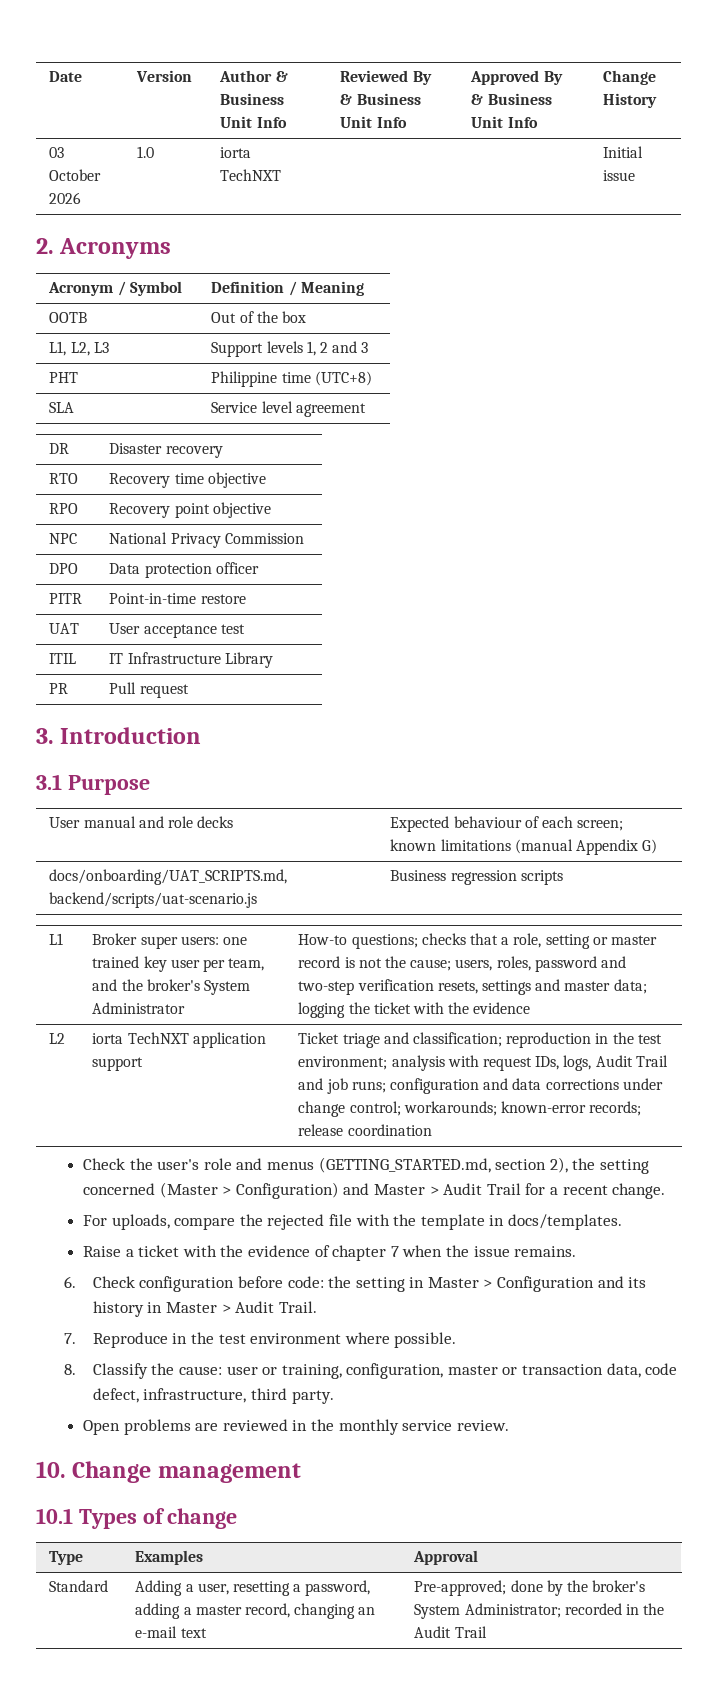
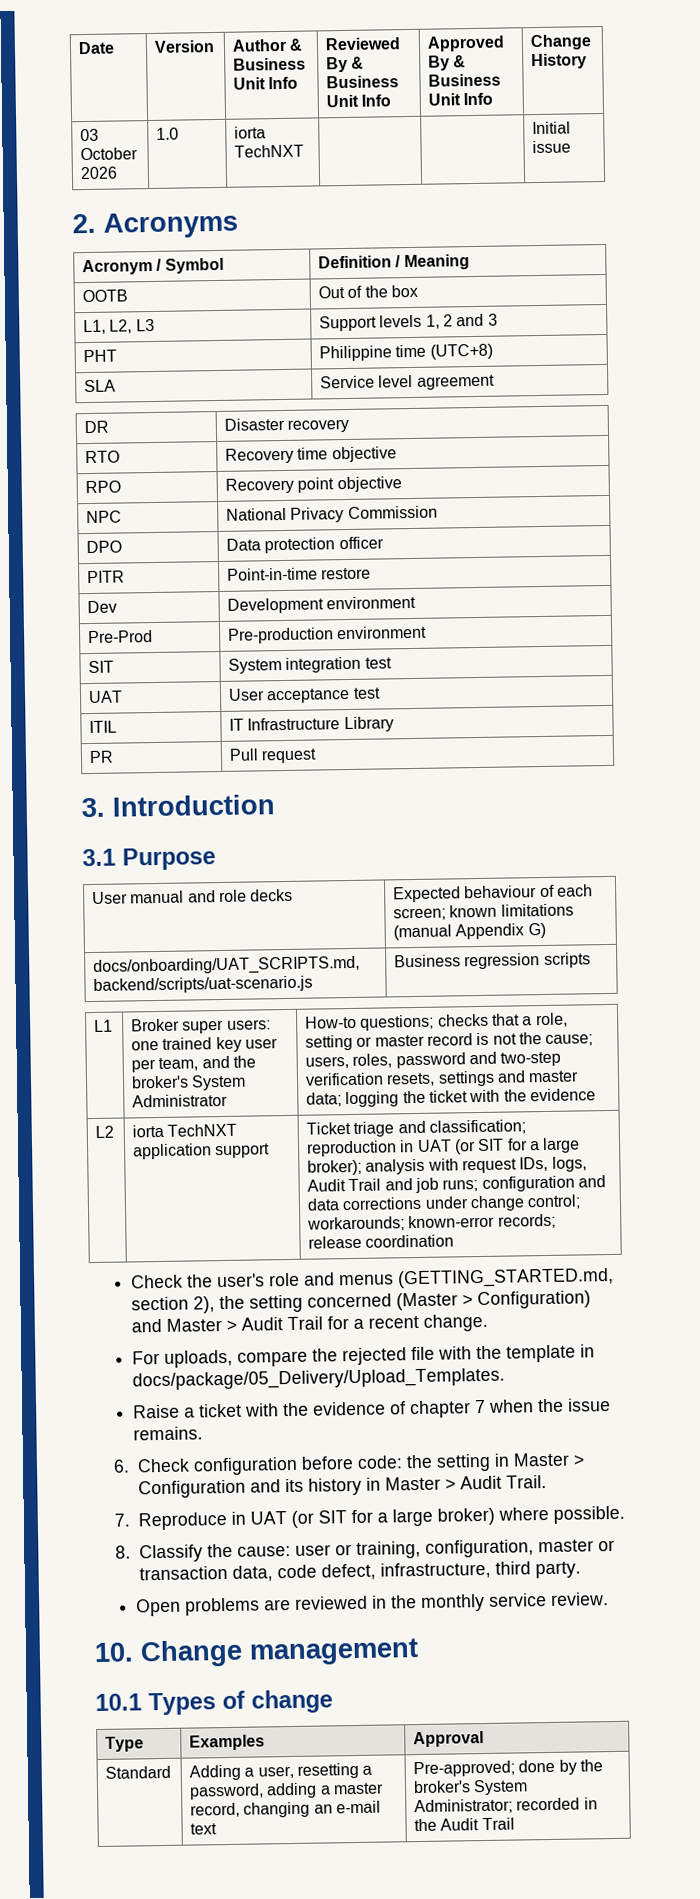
+ Dev | Development environment
+ Pre-Prod | Pre-production environment
+ SIT | System integration test
- L2 | iorta TechNXT application support | Ticket triage and classification; reproduction in the test environment; analysis with request IDs, logs, Audit Trail and job runs; configuration and data corrections under change control; workarounds; known-error records; release coordination
+ L2 | iorta TechNXT application support | Ticket triage and classification; reproduction in UAT (or SIT for a large broker); analysis with request IDs, logs, Audit Trail and job runs; configuration and data corrections under change control; workarounds; known-error records; release coordination
- For uploads, compare the rejected file with the template in docs/templates.
+ For uploads, compare the rejected file with the template in docs/package/05_Delivery/Upload_Templates.
- 7. Reproduce in the test environment where possible.
+ 7. Reproduce in UAT (or SIT for a large broker) where possible.

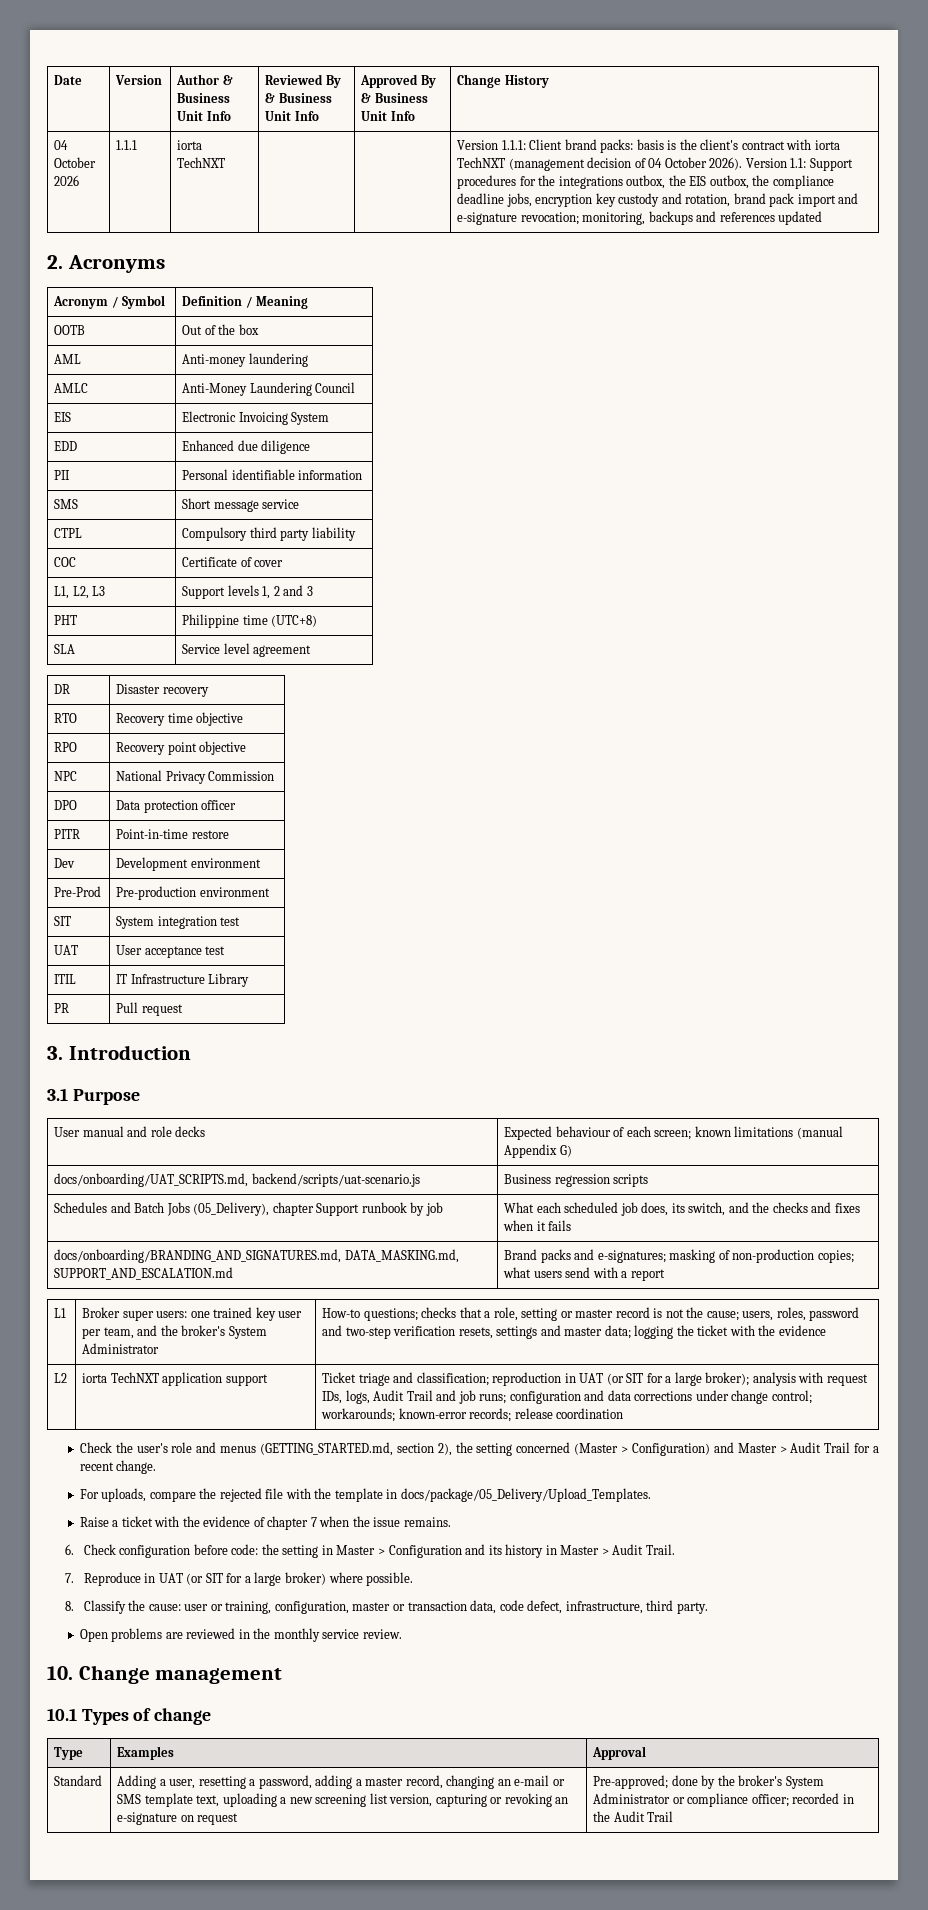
- 03 October 2026
+ 04 October 2026
- 1.0
+ 1.1.1
- Initial issue
+ Version 1.1.1: Client brand packs: basis is the client's contract with iorta TechNXT (management decision of 04 October 2026). Version 1.1: Support procedures for the integrations outbox, the EIS outbox, the compliance deadline jobs, encryption key custody and rotation, brand pack import and e-signature revocation; monitoring, backups and references updated
+ AML | Anti-money laundering
+ AMLC | Anti-Money Laundering Council
+ EIS | Electronic Invoicing System
+ EDD | Enhanced due diligence
+ PII | Personal identifiable information
+ SMS | Short message service
+ CTPL | Compulsory third party liability
+ COC | Certificate of cover
+ Schedules and Batch Jobs (05_Delivery), chapter Support runbook by job | What each scheduled job does, its switch, and the checks and fixes when it fails
+ docs/onboarding/BRANDING_AND_SIGNATURES.md, DATA_MASKING.md, SUPPORT_AND_ESCALATION.md | Brand packs and e-signatures; masking of non-production copies; what users send with a report
- Adding a user, resetting a password, adding a master record, changing an e-mail text
+ Adding a user, resetting a password, adding a master record, changing an e-mail or SMS template text, uploading a new screening list version, capturing or revoking an e-signature on request
- Pre-approved; done by the broker's System Administrator; recorded in the Audit Trail
+ Pre-approved; done by the broker's System Administrator or compliance officer; recorded in the Audit Trail

